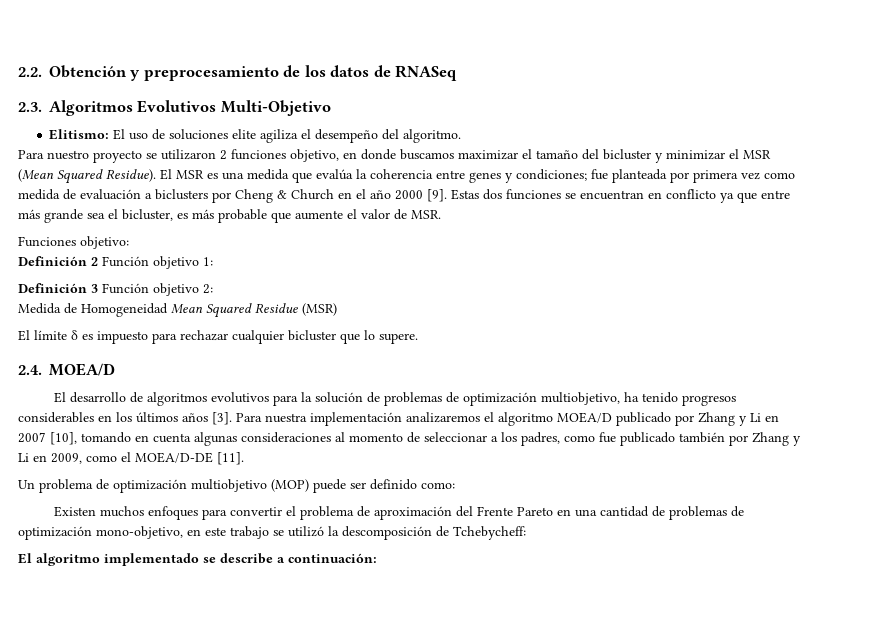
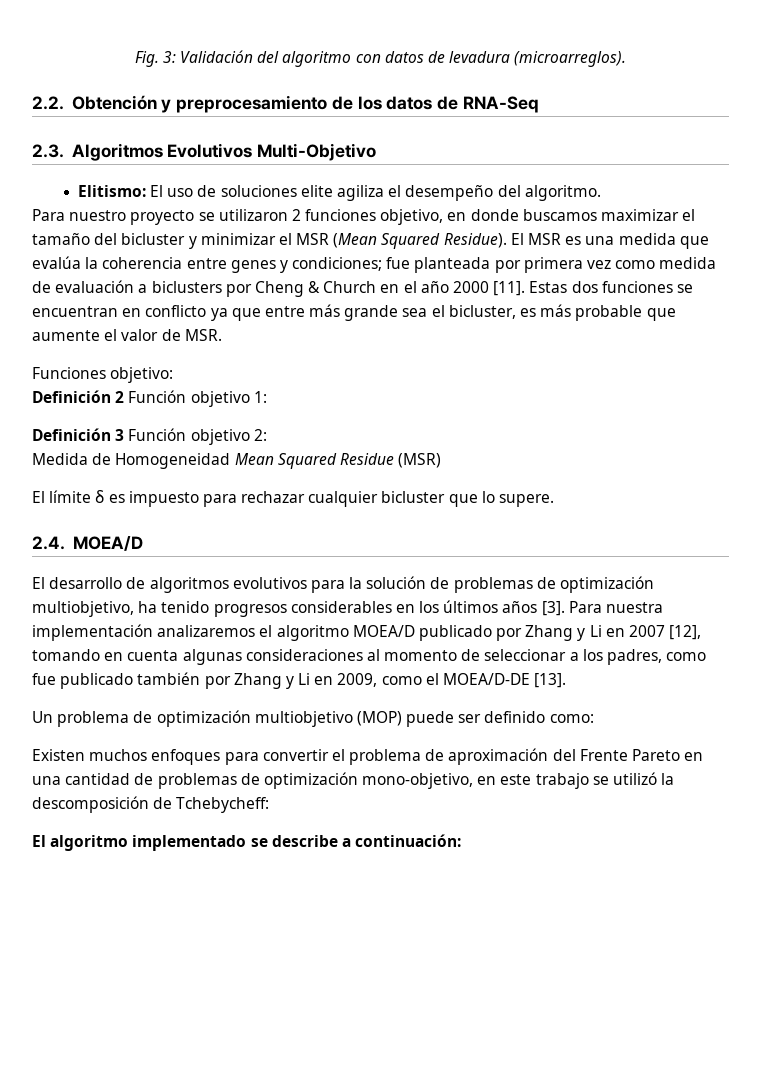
+ Fig. 3: Validación del algoritmo con datos de levadura (microarreglos).
- 2.2. Obtención y preprocesamiento de los datos de RNASeq
+ 2.2. Obtención y preprocesamiento de los datos de RNA-Seq
- El MSR es una medida que evalúa la coherencia entre genes y condiciones; fue planteada por primera vez como medida de evaluación a biclusters por Cheng & Church en el año 2000 [9].
+ El MSR es una medida que evalúa la coherencia entre genes y condiciones; fue planteada por primera vez como medida de evaluación a biclusters por Cheng & Church en el año 2000 [11].
- Para nuestra implementación analizaremos el algoritmo MOEA/D publicado por Zhang y Li en 2007 [10], tomando en cuenta algunas consideraciones al momento de seleccionar a los padres, como fue publicado también por Zhang y Li en 2009, como el MOEA/D-DE [11].
+ Para nuestra implementación analizaremos el algoritmo MOEA/D publicado por Zhang y Li en 2007 [12], tomando en cuenta algunas consideraciones al momento de seleccionar a los padres, como fue publicado también por Zhang y Li en 2009, como el MOEA/D-DE [13].

